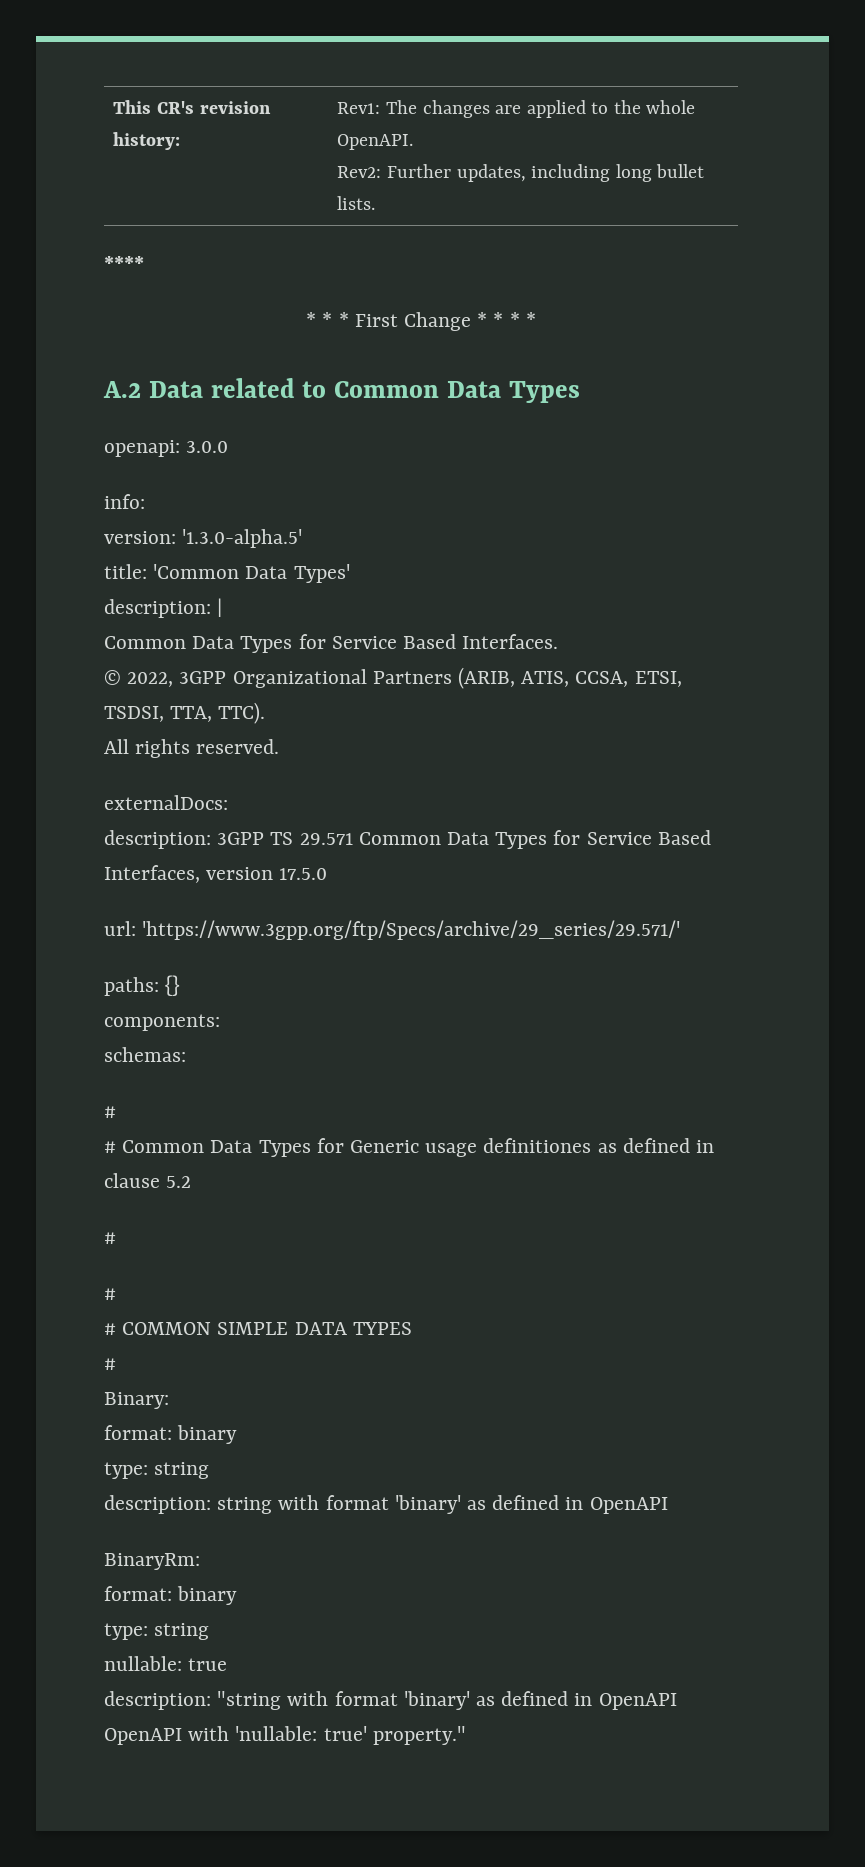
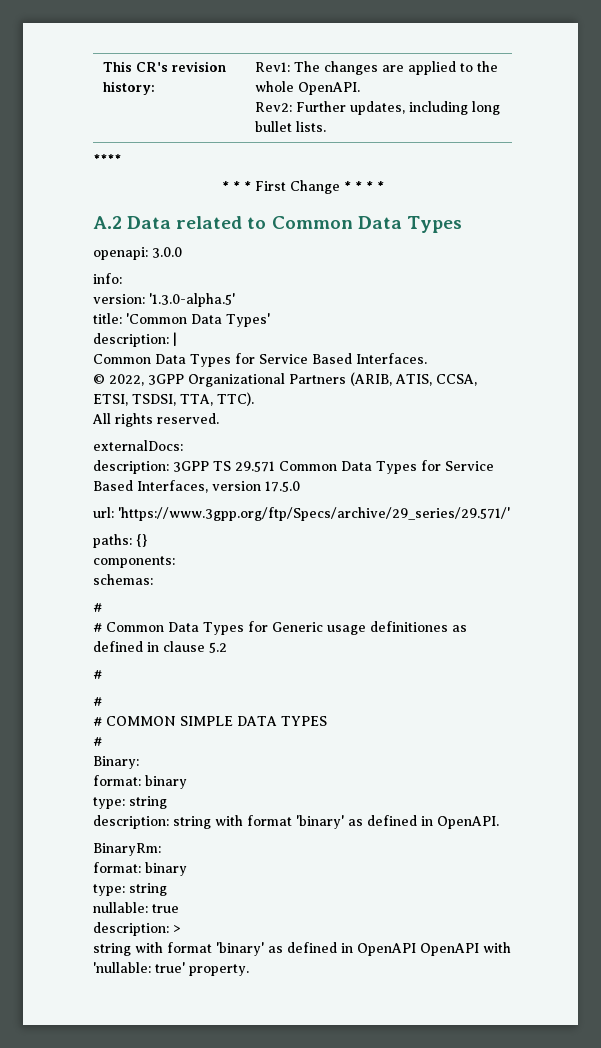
- description: string with format 'binary' as defined in OpenAPI
+ description: string with format 'binary' as defined in OpenAPI.
- description: "string with format 'binary' as defined in OpenAPI OpenAPI with 'nullable: true' property."
+ description: >
+ string with format 'binary' as defined in OpenAPI OpenAPI with 'nullable: true' property.

